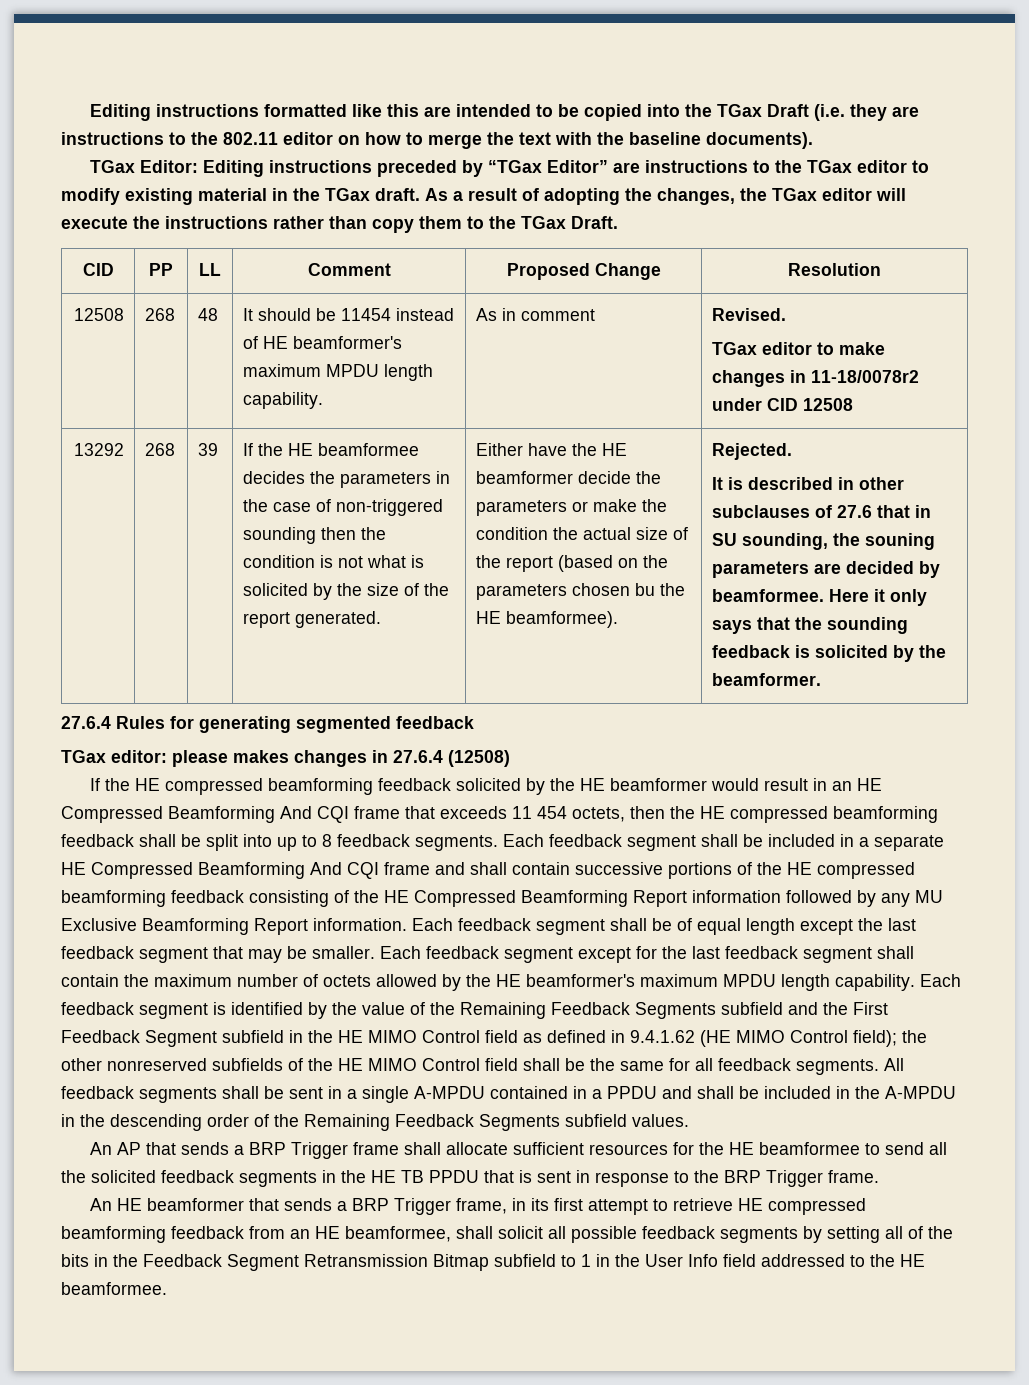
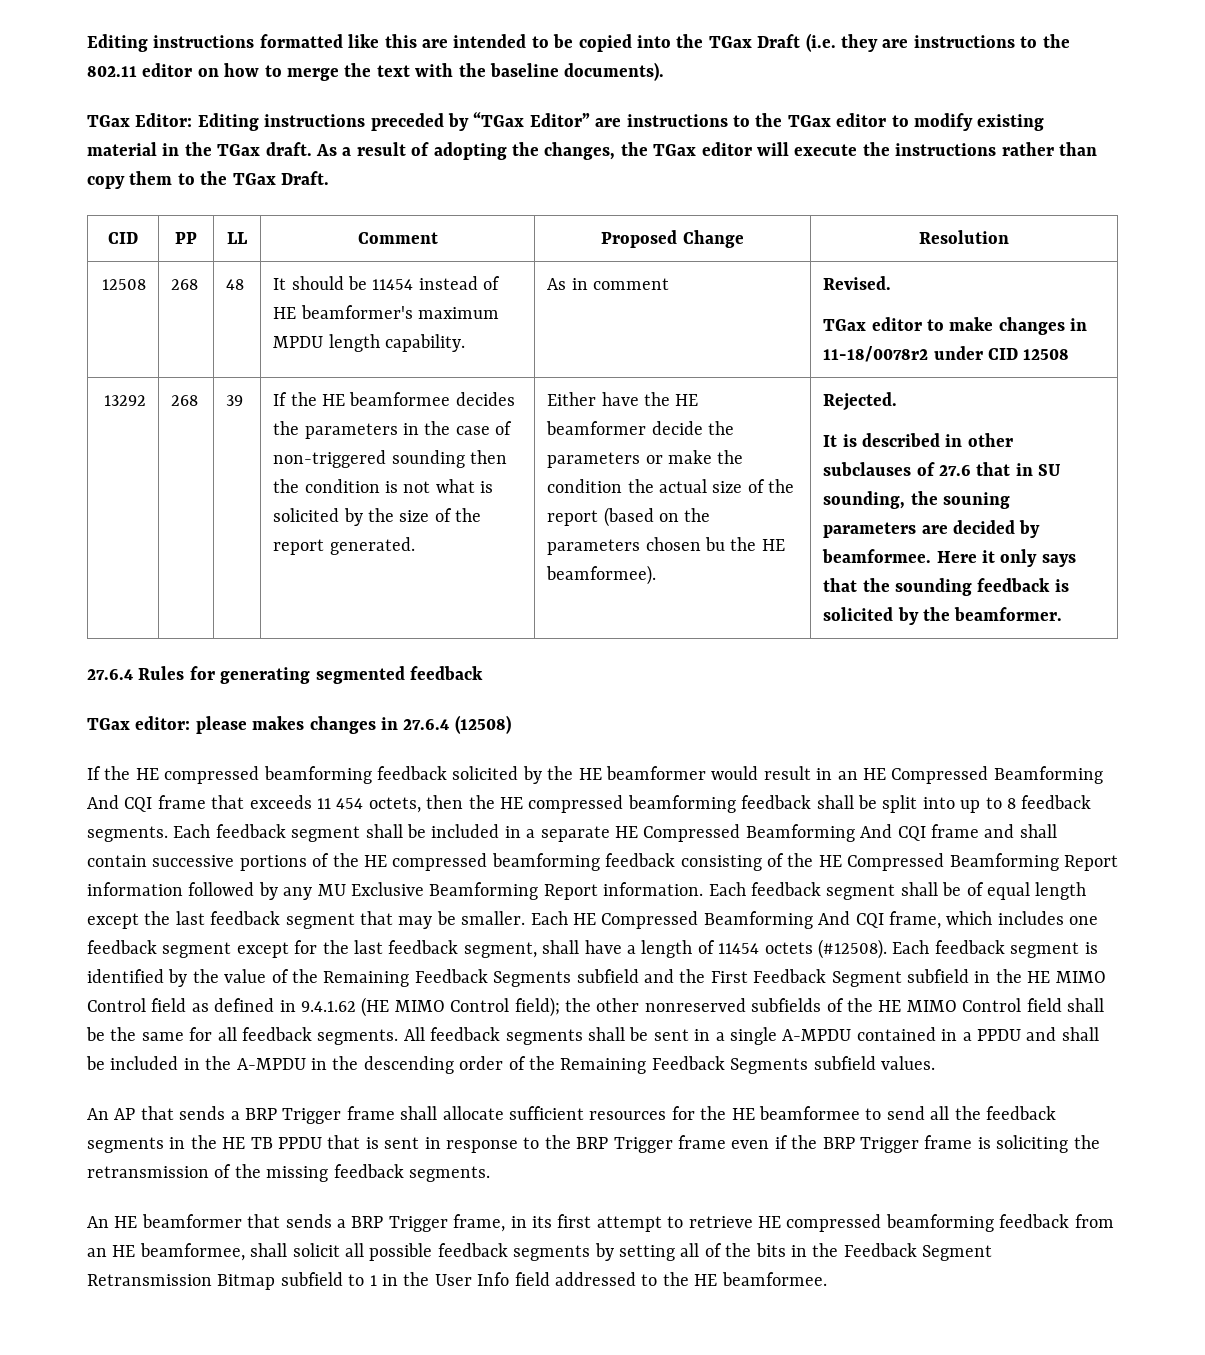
- Each feedback segment except for the last feedback segment shall contain the maximum number of octets allowed by the HE beamformer's maximum MPDU length capability.
+ Each HE Compressed Beamforming And CQI frame, which includes one feedback segment except for the last feedback segment, shall have a length of 11454 octets (#12508).
- An AP that sends a BRP Trigger frame shall allocate sufficient resources for the HE beamformee to send all the solicited feedback segments in the HE TB PPDU that is sent in response to the BRP Trigger frame.
+ An AP that sends a BRP Trigger frame shall allocate sufficient resources for the HE beamformee to send all the feedback segments in the HE TB PPDU that is sent in response to the BRP Trigger frame even if the BRP Trigger frame is soliciting the retransmission of the missing feedback segments.

